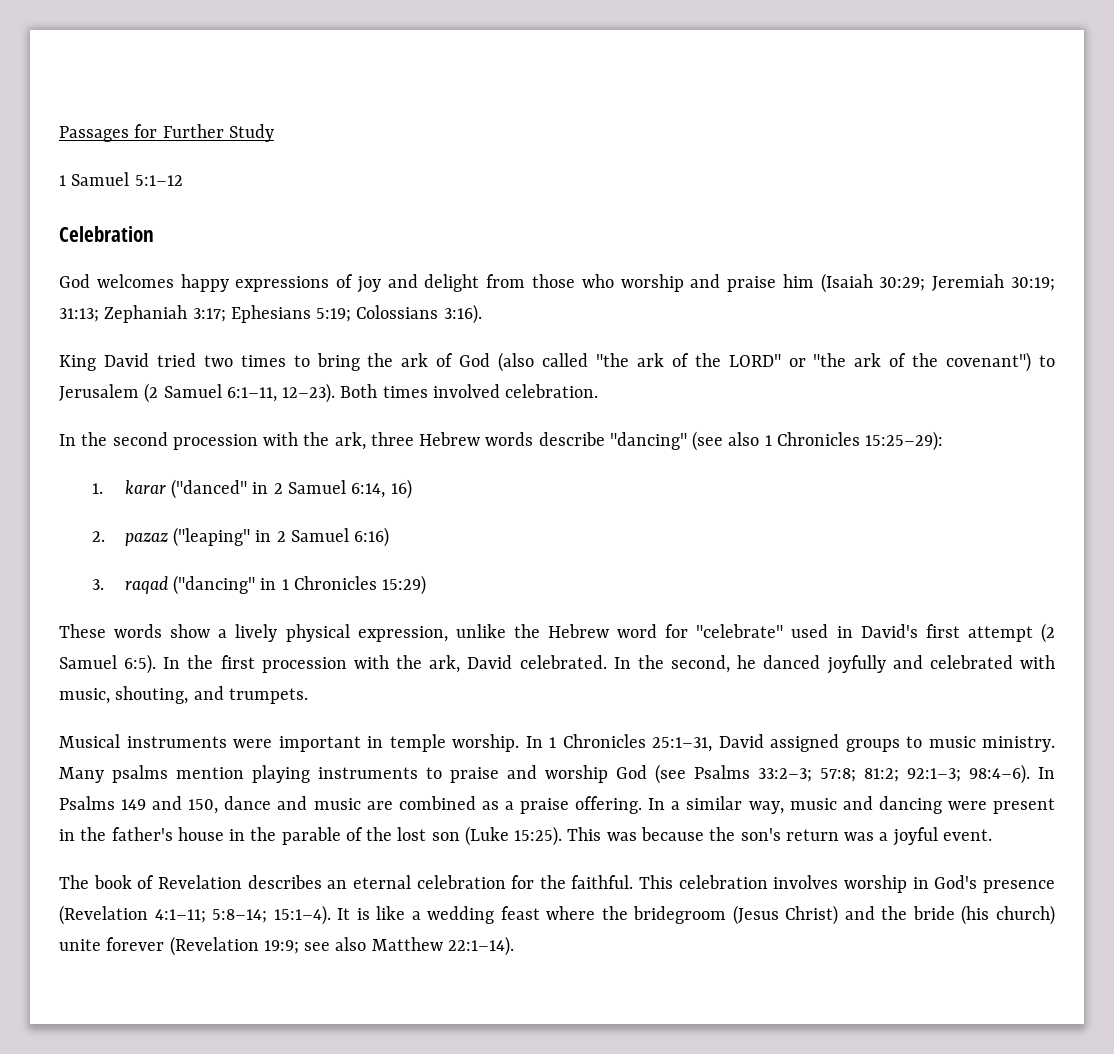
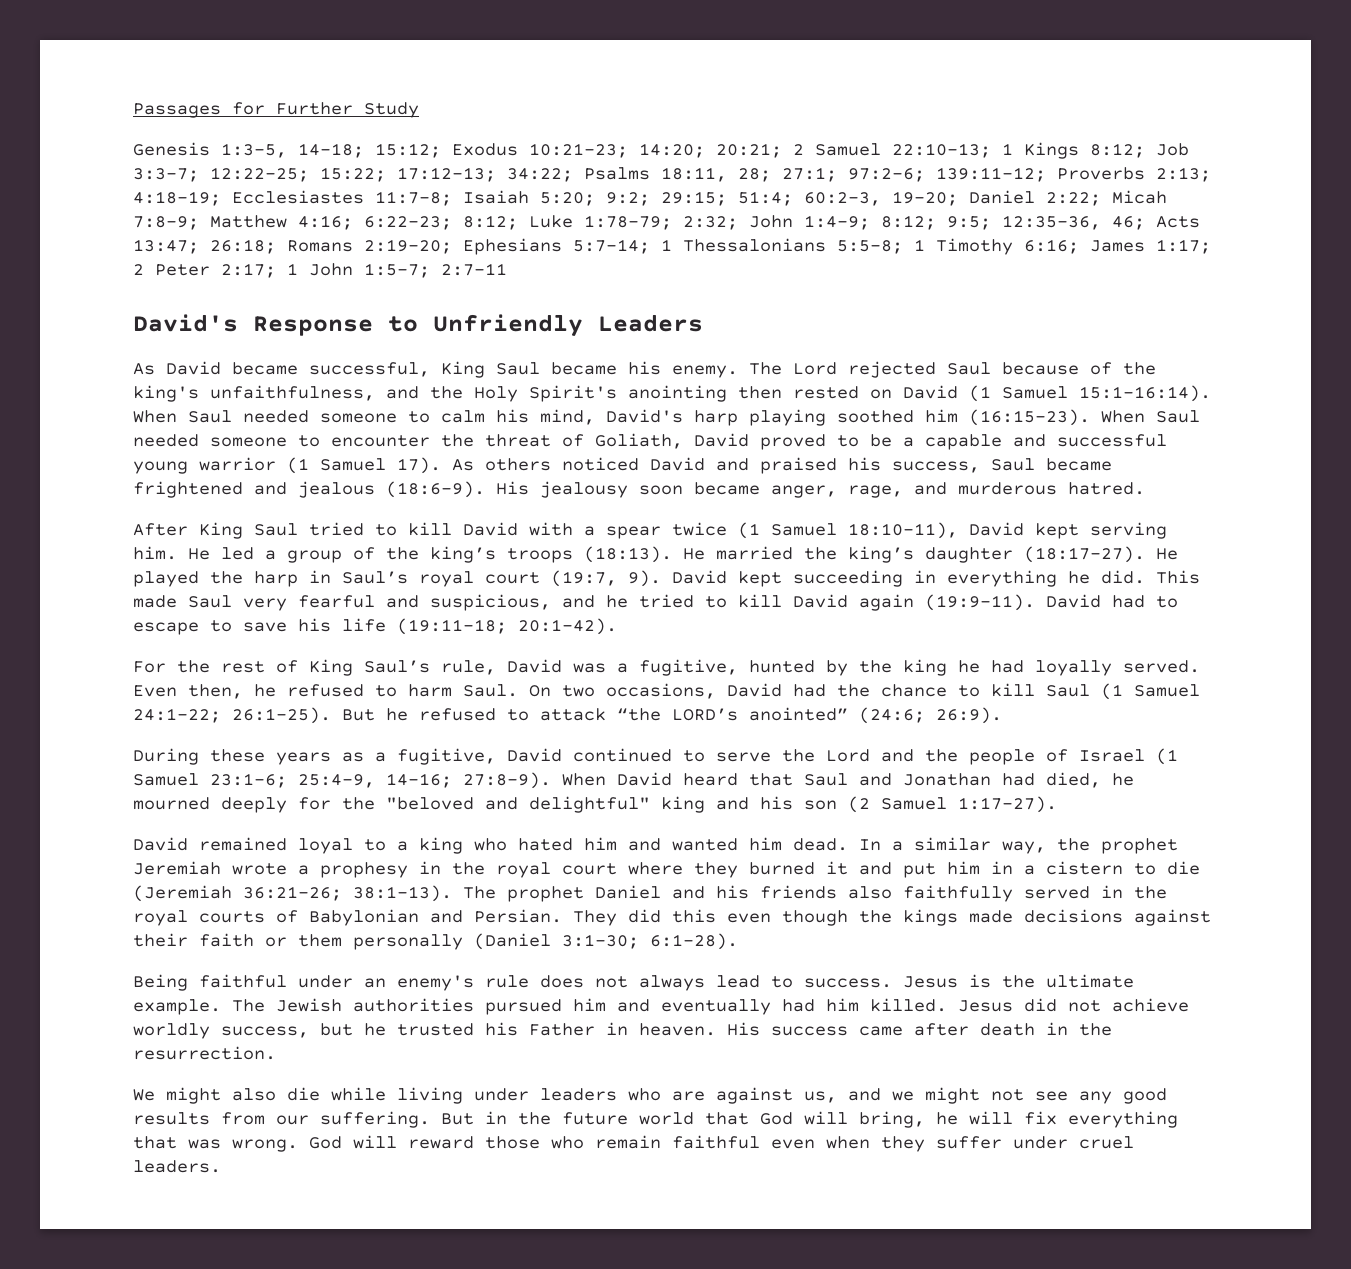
- 1 Samuel 5:1–12
- Celebration
- God welcomes happy expressions of joy and delight from those who worship and praise him (Isaiah 30:29; Jeremiah 30:19; 31:13; Zephaniah 3:17; Ephesians 5:19; Colossians 3:16).
- King David tried two times to bring the ark of God (also called "the ark of the LORD" or "the ark of the covenant") to Jerusalem (2 Samuel 6:1–11, 12–23). Both times involved celebration.
- In the second procession with the ark, three Hebrew words describe "dancing" (see also 1 Chronicles 15:25–29):
- 1. karar ("danced" in 2 Samuel 6:14, 16)
- 2. pazaz ("leaping" in 2 Samuel 6:16)
- 3. raqad ("dancing" in 1 Chronicles 15:29)
- These words show a lively physical expression, unlike the Hebrew word for "celebrate" used in David's first attempt (2 Samuel 6:5). In the first procession with the ark, David celebrated. In the second, he danced joyfully and celebrated with music, shouting, and trumpets.
- Musical instruments were important in temple worship. In 1 Chronicles 25:1–31, David assigned groups to music ministry. Many psalms mention playing instruments to praise and worship God (see Psalms 33:2–3; 57:8; 81:2; 92:1–3; 98:4–6). In Psalms 149 and 150, dance and music are combined as a praise offering. In a similar way, music and dancing were present in the father's house in the parable of the lost son (Luke 15:25). This was because the son's return was a joyful event.
- The book of Revelation describes an eternal celebration for the faithful. This celebration involves worship in God's presence (Revelation 4:1–11; 5:8–14; 15:1–4). It is like a wedding feast where the bridegroom (Jesus Christ) and the bride (his church) unite forever (Revelation 19:9; see also Matthew 22:1–14).
+ Genesis 1:3–5, 14–18; 15:12; Exodus 10:21–23; 14:20; 20:21; 2 Samuel 22:10–13; 1 Kings 8:12; Job 3:3–7; 12:22–25; 15:22; 17:12–13; 34:22; Psalms 18:11, 28; 27:1; 97:2–6; 139:11–12; Proverbs 2:13; 4:18–19; Ecclesiastes 11:7–8; Isaiah 5:20; 9:2; 29:15; 51:4; 60:2–3, 19–20; Daniel 2:22; Micah 7:8–9; Matthew 4:16; 6:22–23; 8:12; Luke 1:78–79; 2:32; John 1:4–9; 8:12; 9:5; 12:35–36, 46; Acts 13:47; 26:18; Romans 2:19–20; Ephesians 5:7–14; 1 Thessalonians 5:5–8; 1 Timothy 6:16; James 1:17; 2 Peter 2:17; 1 John 1:5–7; 2:7–11
+ David's Response to Unfriendly Leaders
+ As David became successful, King Saul became his enemy. The Lord rejected Saul because of the king's unfaithfulness, and the Holy Spirit's anointing then rested on David (1 Samuel 15:1–16:14). When Saul needed someone to calm his mind, David's harp playing soothed him (16:15–23). When Saul needed someone to encounter the threat of Goliath, David proved to be a capable and successful young warrior (1 Samuel 17). As others noticed David and praised his success, Saul became frightened and jealous (18:6–9). His jealousy soon became anger, rage, and murderous hatred.
+ After King Saul tried to kill David with a spear twice (1 Samuel 18:10–11), David kept serving him. He led a group of the king’s troops (18:13). He married the king’s daughter (18:17–27). He played the harp in Saul’s royal court (19:7, 9). David kept succeeding in everything he did. This made Saul very fearful and suspicious, and he tried to kill David again (19:9–11). David had to escape to save his life (19:11–18; 20:1–42).
+ For the rest of King Saul’s rule, David was a fugitive, hunted by the king he had loyally served. Even then, he refused to harm Saul. On two occasions, David had the chance to kill Saul (1 Samuel 24:1–22; 26:1–25). But he refused to attack “the LORD’s anointed” (24:6; 26:9).
+ During these years as a fugitive, David continued to serve the Lord and the people of Israel (1 Samuel 23:1–6; 25:4–9, 14–16; 27:8–9). When David heard that Saul and Jonathan had died, he mourned deeply for the "beloved and delightful" king and his son (2 Samuel 1:17–27).
+ David remained loyal to a king who hated him and wanted him dead. In a similar way, the prophet Jeremiah wrote a prophesy in the royal court where they burned it and put him in a cistern to die (Jeremiah 36:21–26; 38:1–13). The prophet Daniel and his friends also faithfully served in the royal courts of Babylonian and Persian. They did this even though the kings made decisions against their faith or them personally (Daniel 3:1–30; 6:1–28).
+ Being faithful under an enemy's rule does not always lead to success. Jesus is the ultimate example. The Jewish authorities pursued him and eventually had him killed. Jesus did not achieve worldly success, but he trusted his Father in heaven. His success came after death in the resurrection.
+ We might also die while living under leaders who are against us, and we might not see any good results from our suffering. But in the future world that God will bring, he will fix everything that was wrong. God will reward those who remain faithful even when they suffer under cruel leaders.

